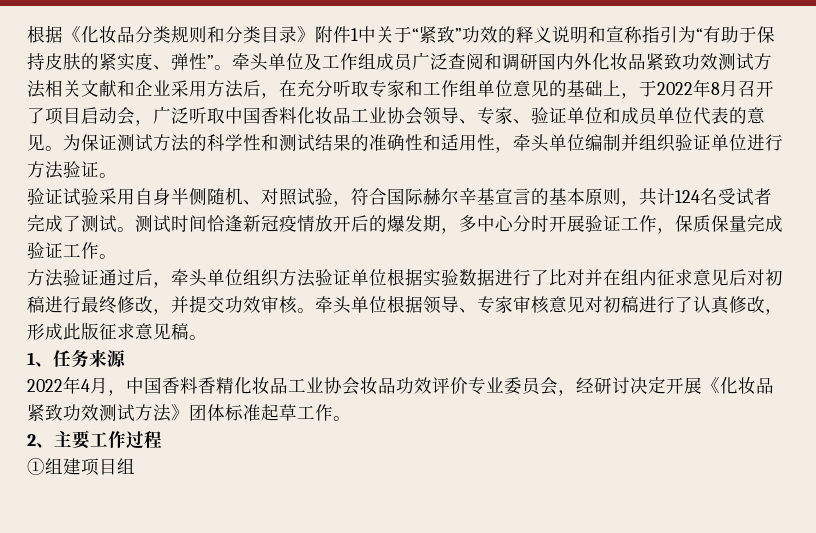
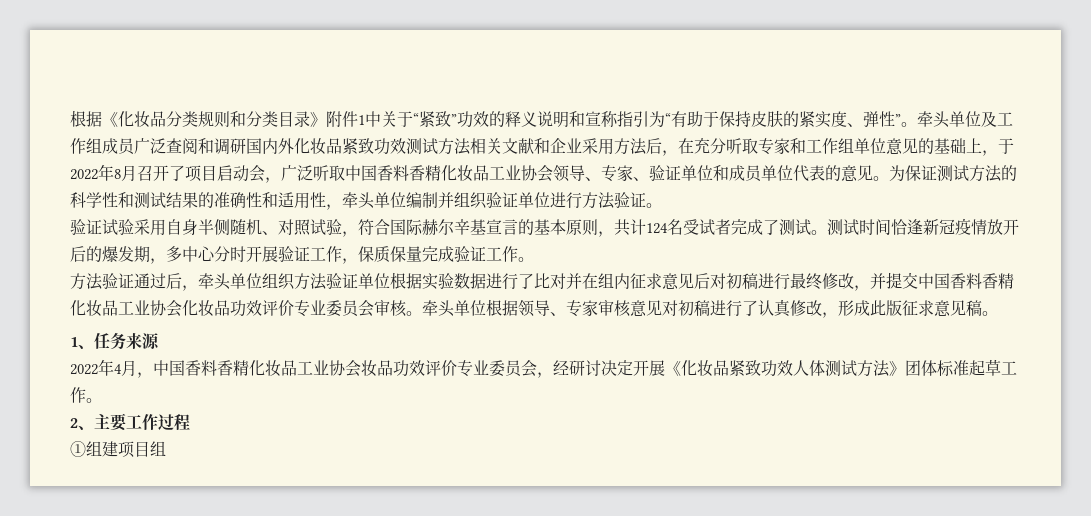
- 牵头单位及工作组成员广泛查阅和调研国内外化妆品紧致功效测试方法相关文献和企业采用方法后，在充分听取专家和工作组单位意见的基础上，于2022年8月召开了项目启动会，广泛听取中国香料化妆品工业协会领导、专家、验证单位和成员单位代表的意见。
+ 牵头单位及工作组成员广泛查阅和调研国内外化妆品紧致功效测试方法相关文献和企业采用方法后，在充分听取专家和工作组单位意见的基础上，于2022年8月召开了项目启动会，广泛听取中国香料香精化妆品工业协会领导、专家、验证单位和成员单位代表的意见。
- 方法验证通过后，牵头单位组织方法验证单位根据实验数据进行了比对并在组内征求意见后对初稿进行最终修改，并提交功效审核。
+ 方法验证通过后，牵头单位组织方法验证单位根据实验数据进行了比对并在组内征求意见后对初稿进行最终修改，并提交中国香料香精化妆品工业协会化妆品功效评价专业委员会审核。
- 2022年4月，中国香料香精化妆品工业协会妆品功效评价专业委员会，经研讨决定开展《化妆品紧致功效测试方法》团体标准起草工作。
+ 2022年4月，中国香料香精化妆品工业协会妆品功效评价专业委员会，经研讨决定开展《化妆品紧致功效人体测试方法》团体标准起草工作。

